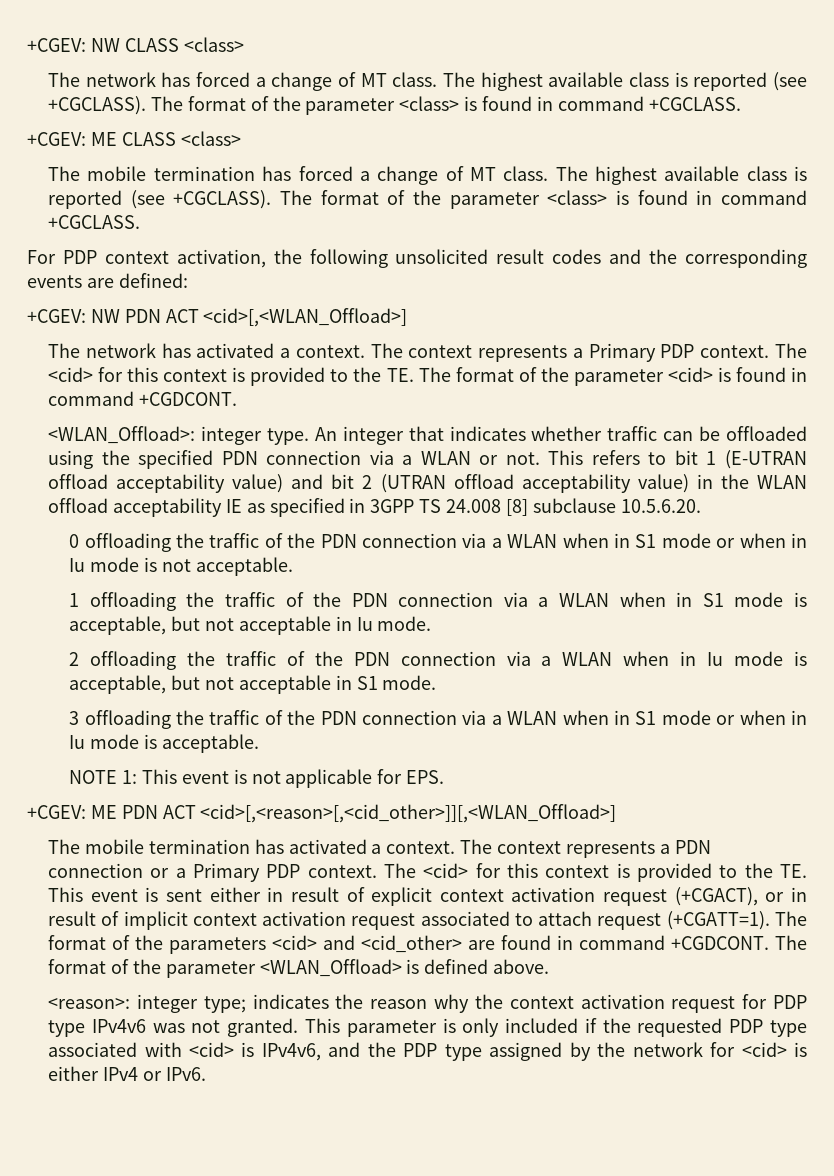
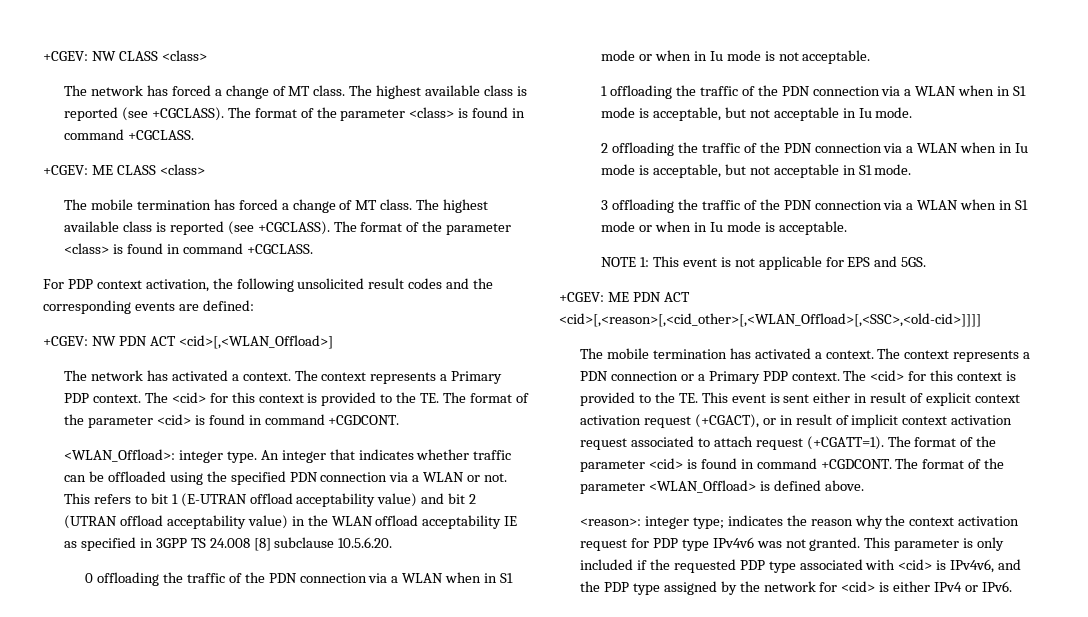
- NOTE 1: This event is not applicable for EPS.
+ NOTE 1: This event is not applicable for EPS and 5GS.
- +CGEV: ME PDN ACT <cid>[,<reason>[,<cid_other>]][,<WLAN_Offload>]
+ +CGEV: ME PDN ACT <cid>[,<reason>[,<cid_other>[,<WLAN_Offload>[,<SSC>,<old-cid>]]]]
- The <cid> for this context is provided to the TE. This event is sent either in result of explicit context activation request (+CGACT), or in result of implicit context activation request associated to attach request (+CGATT=1). The format of the parameters <cid> and <cid_other> are found in command +CGDCONT.
+ The <cid> for this context is provided to the TE. This event is sent either in result of explicit context activation request (+CGACT), or in result of implicit context activation request associated to attach request (+CGATT=1). The format of the parameter <cid> is found in command +CGDCONT.

